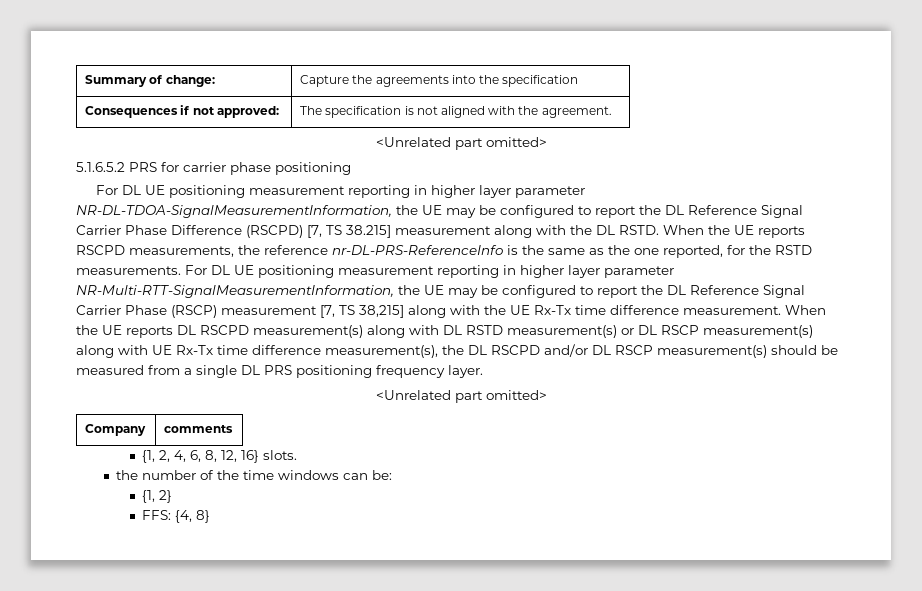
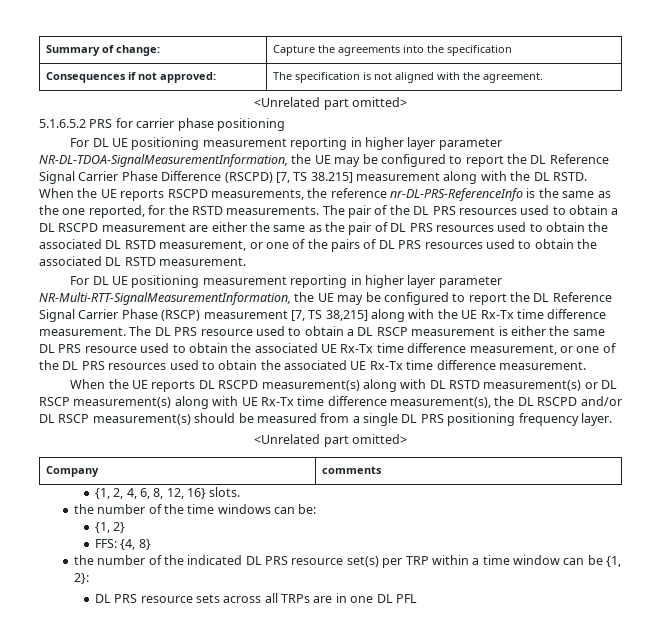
- When the UE reports RSCPD measurements, the reference nr-DL-PRS-ReferenceInfo is the same as the one reported, for the RSTD measurements. For DL UE positioning measurement reporting in higher layer parameter NR-Multi-RTT-SignalMeasurementInformation, the UE may be configured to report the DL Reference Signal Carrier Phase (RSCP) measurement [7, TS 38,215] along with the UE Rx-Tx time difference measurement. When the UE reports DL RSCPD measurement(s) along with DL RSTD measurement(s) or DL RSCP measurement(s) along with UE Rx-Tx time difference measurement(s), the DL RSCPD and/or DL RSCP measurement(s) should be measured from a single DL PRS positioning frequency layer.
+ When the UE reports RSCPD measurements, the reference nr-DL-PRS-ReferenceInfo is the same as the one reported, for the RSTD measurements. The pair of the DL PRS resources used to obtain a DL RSCPD measurement are either the same as the pair of DL PRS resources used to obtain the associated DL RSTD measurement, or one of the pairs of DL PRS resources used to obtain the associated DL RSTD measurement.
+ For DL UE positioning measurement reporting in higher layer parameter NR-Multi-RTT-SignalMeasurementInformation, the UE may be configured to report the DL Reference Signal Carrier Phase (RSCP) measurement [7, TS 38,215] along with the UE Rx-Tx time difference measurement. The DL PRS resource used to obtain a DL RSCP measurement is either the same DL PRS resource used to obtain the associated UE Rx-Tx time difference measurement, or one of the DL PRS resources used to obtain the associated UE Rx-Tx time difference measurement.
+ When the UE reports DL RSCPD measurement(s) along with DL RSTD measurement(s) or DL RSCP measurement(s) along with UE Rx-Tx time difference measurement(s), the DL RSCPD and/or DL RSCP measurement(s) should be measured from a single DL PRS positioning frequency layer.
+ the number of the indicated DL PRS resource set(s) per TRP within a time window can be {1, 2}:
+ DL PRS resource sets across all TRPs are in one DL PFL

